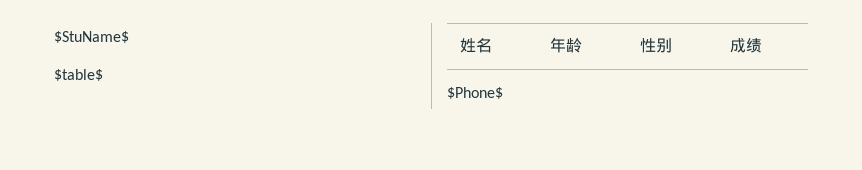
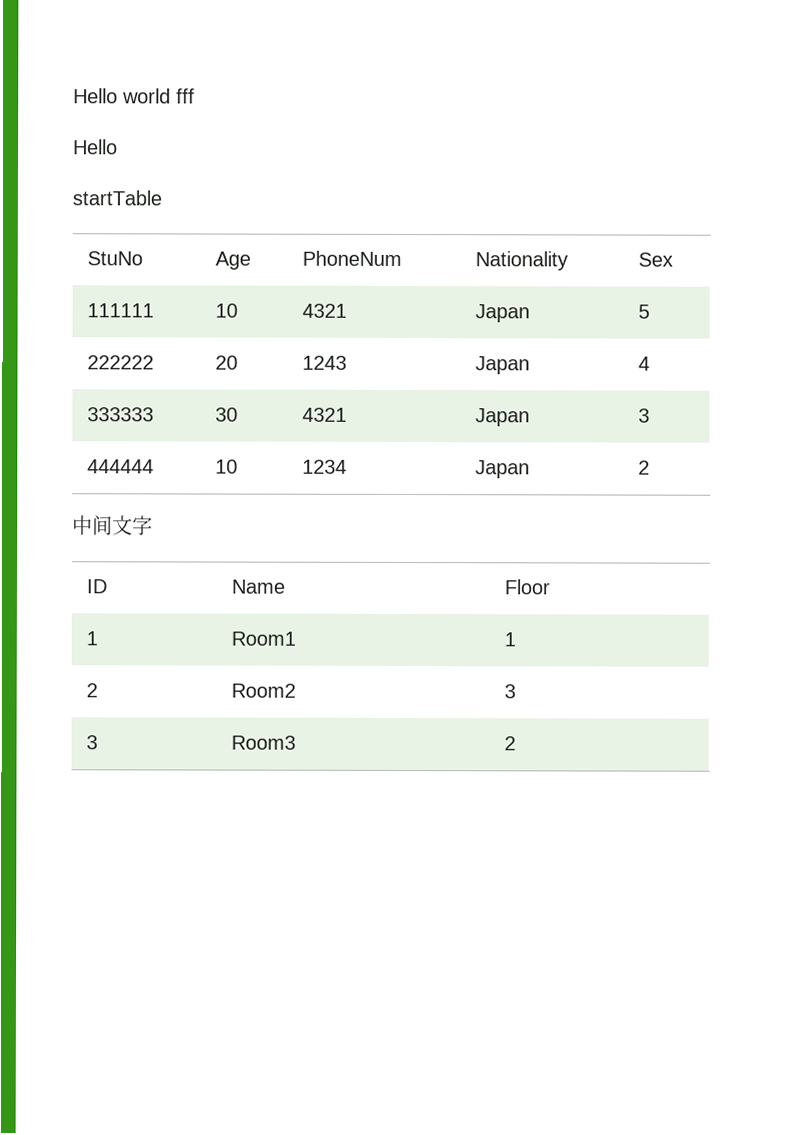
- $StuName$
- $table$
- 姓名 | 年龄 | 性别 | 成绩
- $Phone$
+ Hello world fff
+ Hello
+ startTable
+ StuNo | Age | PhoneNum | Nationality | Sex
+ 111111 | 10 | 4321 | Japan | 5
+ 222222 | 20 | 1243 | Japan | 4
+ 333333 | 30 | 4321 | Japan | 3
+ 444444 | 10 | 1234 | Japan | 2
+ 中间文字
+ ID | Name | Floor
+ 1 | Room1 | 1
+ 2 | Room2 | 3
+ 3 | Room3 | 2

